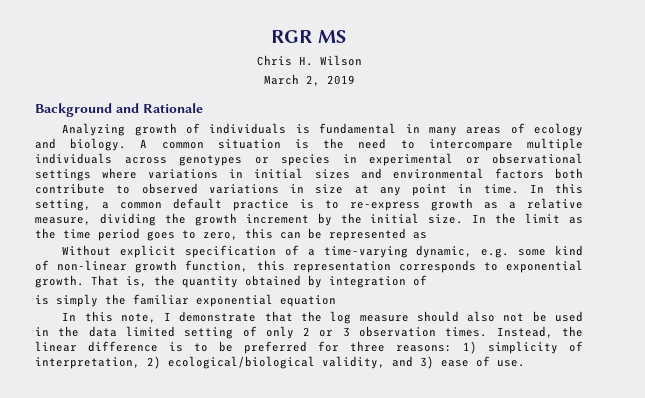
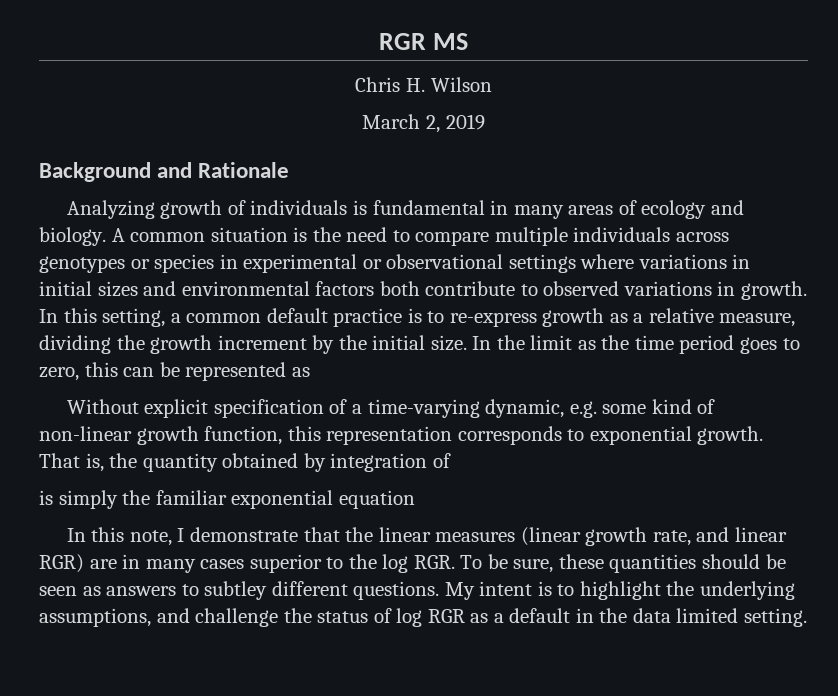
- A common situation is the need to intercompare multiple individuals across genotypes or species in experimental or observational settings where variations in initial sizes and environmental factors both contribute to observed variations in size at any point in time.
+ A common situation is the need to compare multiple individuals across genotypes or species in experimental or observational settings where variations in initial sizes and environmental factors both contribute to observed variations in growth.
- In this note, I demonstrate that the log measure should also not be used in the data limited setting of only 2 or 3 observation times. Instead, the linear difference is to be preferred for three reasons: 1) simplicity of interpretation, 2) ecological/biological validity, and 3) ease of use.
+ In this note, I demonstrate that the linear measures (linear growth rate, and linear RGR) are in many cases superior to the log RGR. To be sure, these quantities should be seen as answers to subtley different questions. My intent is to highlight the underlying assumptions, and challenge the status of log RGR as a default in the data limited setting.

